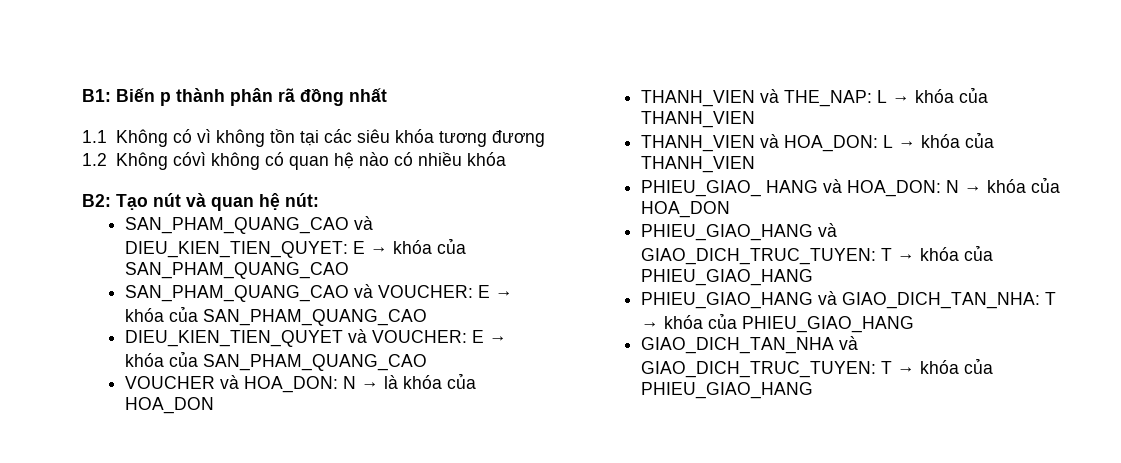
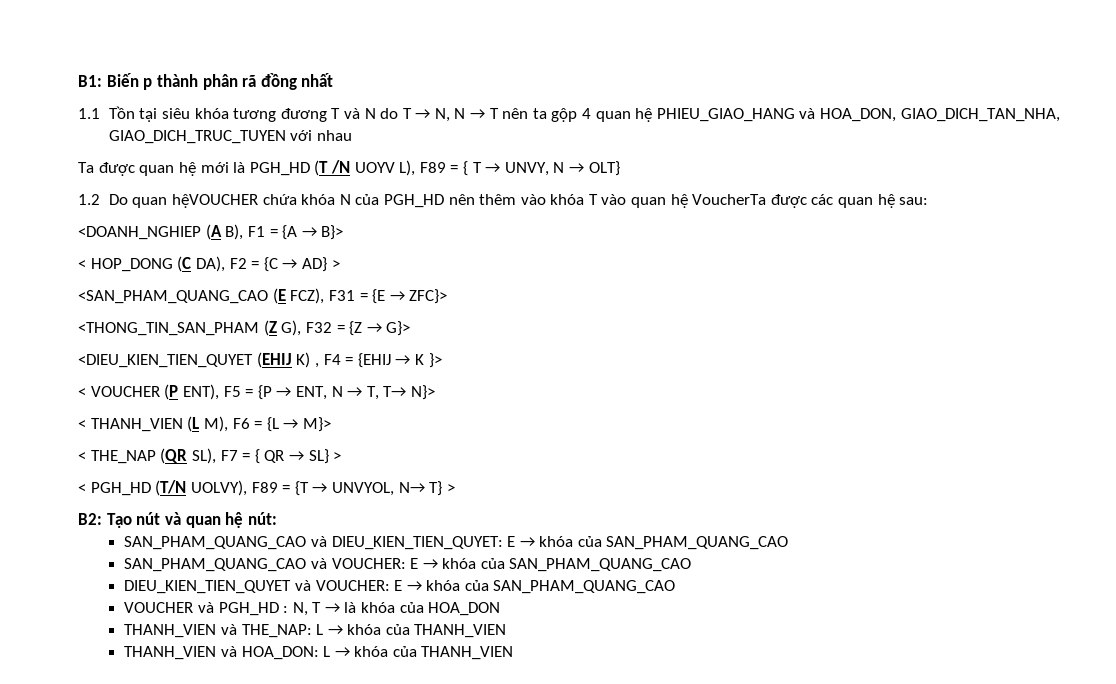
- 1.1 Không có vì không tồn tại các siêu khóa tương đương
- 1.2 Không cóvì không có quan hệ nào có nhiều khóa
+ 1.1 Tồn tại siêu khóa tương đương T và N do T → N, N → T nên ta gộp 4 quan hệ PHIEU_GIAO_HANG và HOA_DON, GIAO_DICH_TAN_NHA, GIAO_DICH_TRUC_TUYEN với nhau
+ Ta được quan hệ mới là PGH_HD (T /N UOYV L), F89 = { T → UNVY, N → OLT}
+ 1.2 Do quan hệVOUCHER chứa khóa N của PGH_HD nên thêm vào khóa T vào quan hệ VoucherTa được các quan hệ sau:
+ <DOANH_NGHIEP (A B), F1 = {A → B}>
+ < HOP_DONG (C DA), F2 = {C → AD} >
+ <SAN_PHAM_QUANG_CAO (E FCZ), F31 = {E → ZFC}>
+ <THONG_TIN_SAN_PHAM (Z G), F32 = {Z → G}>
+ <DIEU_KIEN_TIEN_QUYET (EHIJ K) , F4 = {EHIJ → K }>
+ < VOUCHER (P ENT), F5 = {P → ENT, N → T, T→ N}>
+ < THANH_VIEN (L M), F6 = {L → M}>
+ < THE_NAP (QR SL), F7 = { QR → SL} >
+ < PGH_HD (T/N UOLVY), F89 = {T → UNVYOL, N→ T} >
- VOUCHER và HOA_DON: N → là khóa của HOA_DON
+ VOUCHER và PGH_HD : N, T → là khóa của HOA_DON
- PHIEU_GIAO_ HANG và HOA_DON: N → khóa của HOA_DON
- PHIEU_GIAO_HANG và GIAO_DICH_TRUC_TUYEN: T → khóa của PHIEU_GIAO_HANG
- PHIEU_GIAO_HANG và GIAO_DICH_TAN_NHA: T → khóa của PHIEU_GIAO_HANG
- GIAO_DICH_TAN_NHA và GIAO_DICH_TRUC_TUYEN: T → khóa của PHIEU_GIAO_HANG

